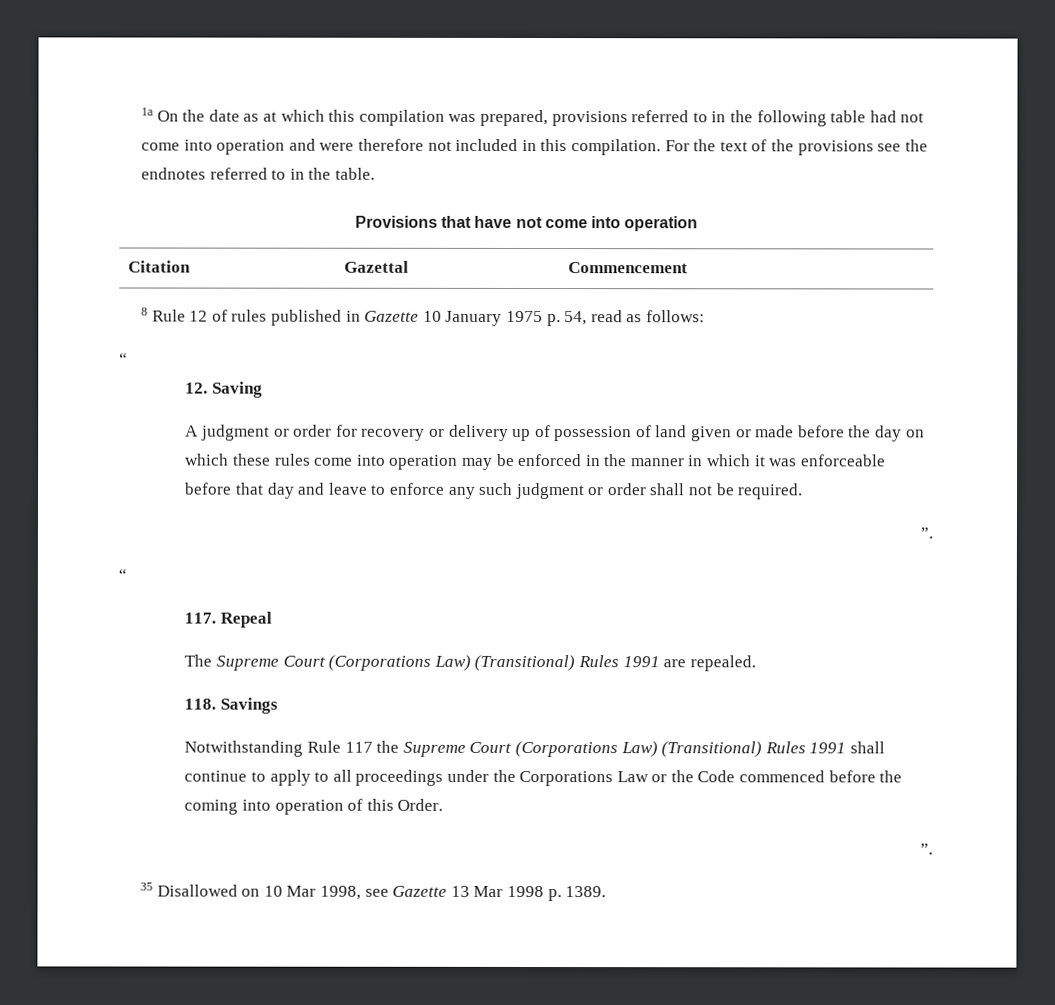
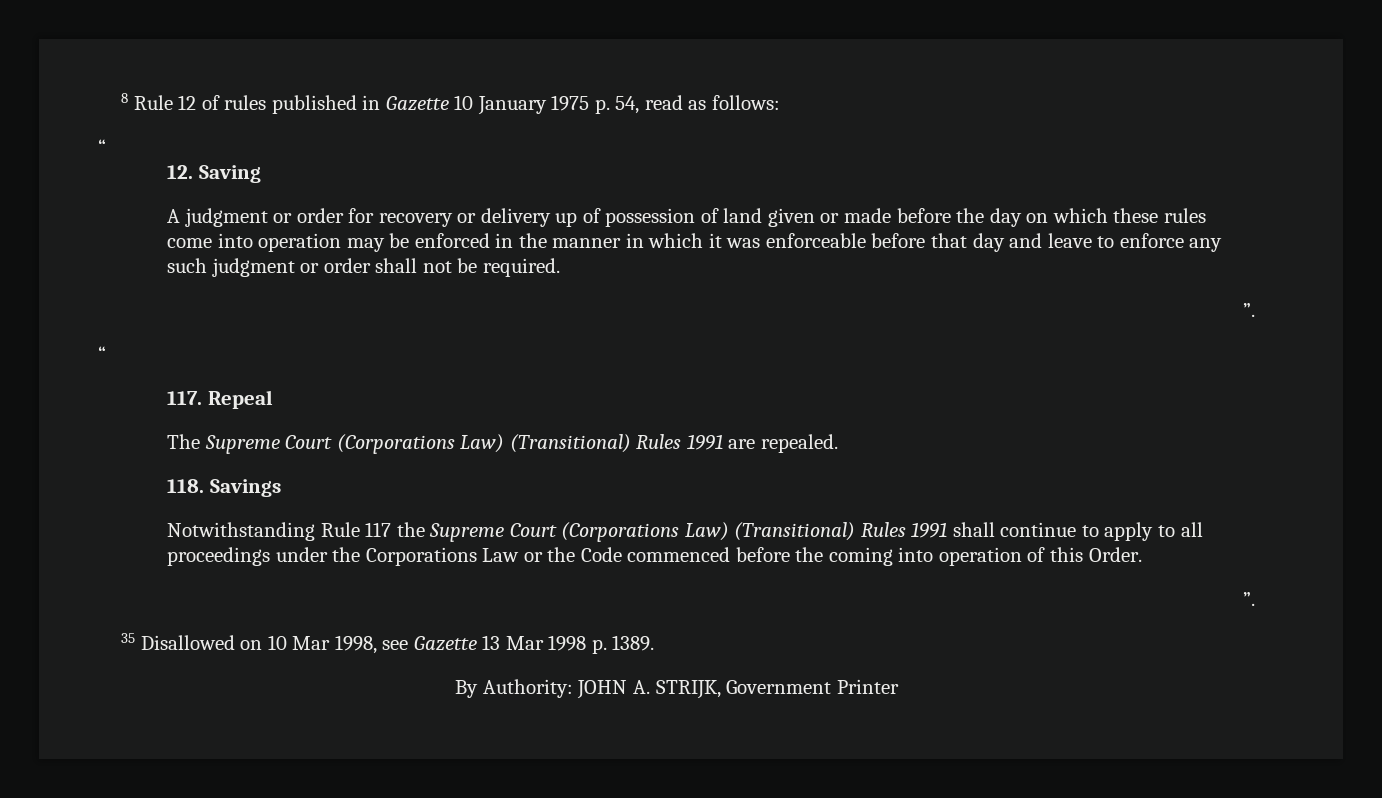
- 1a On the date as at which this compilation was prepared, provisions referred to in the following table had not come into operation and were therefore not included in this compilation. For the text of the provisions see the endnotes referred to in the table.
- Provisions that have not come into operation
- Citation | Gazettal | Commencement
+ By Authority: JOHN A. STRIJK, Government Printer

